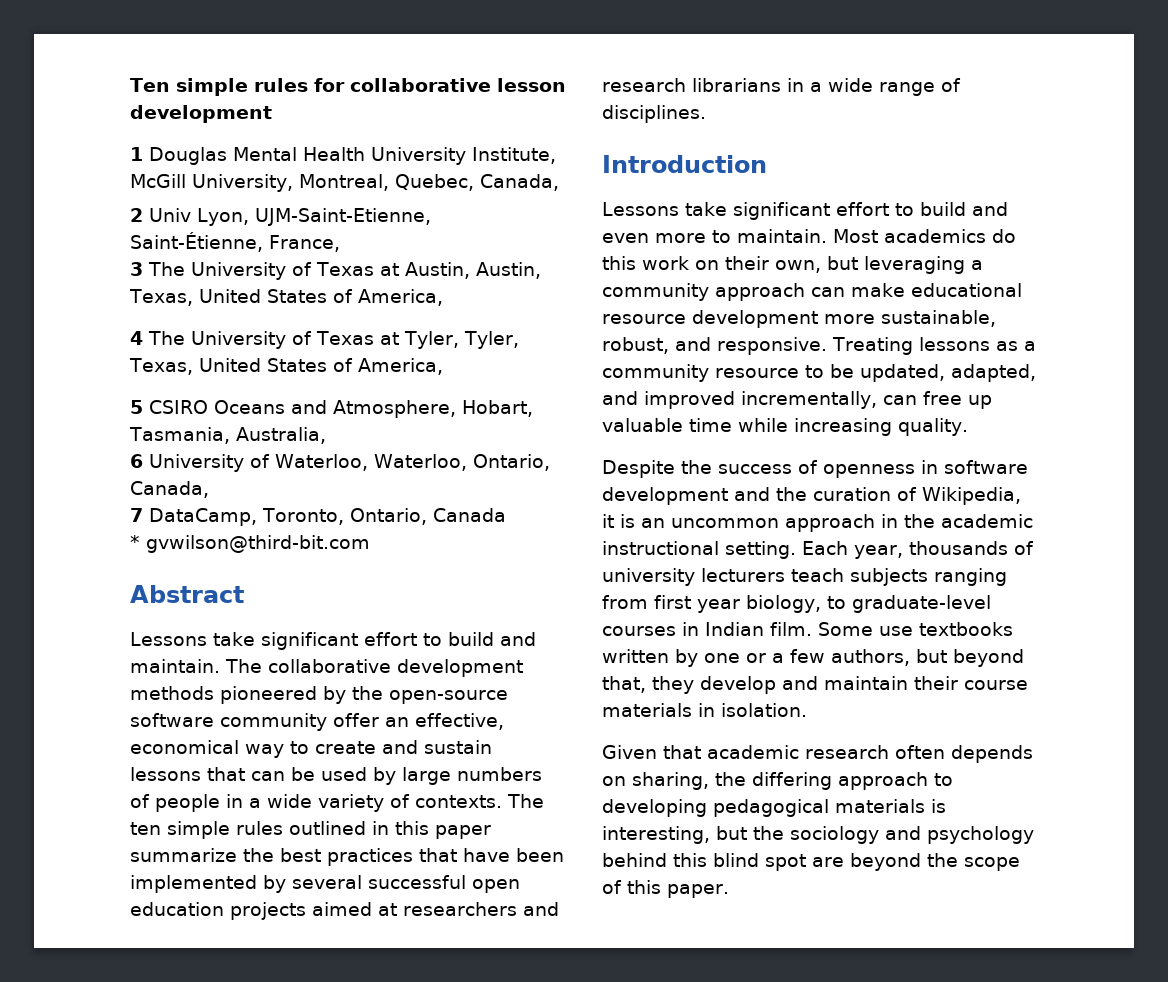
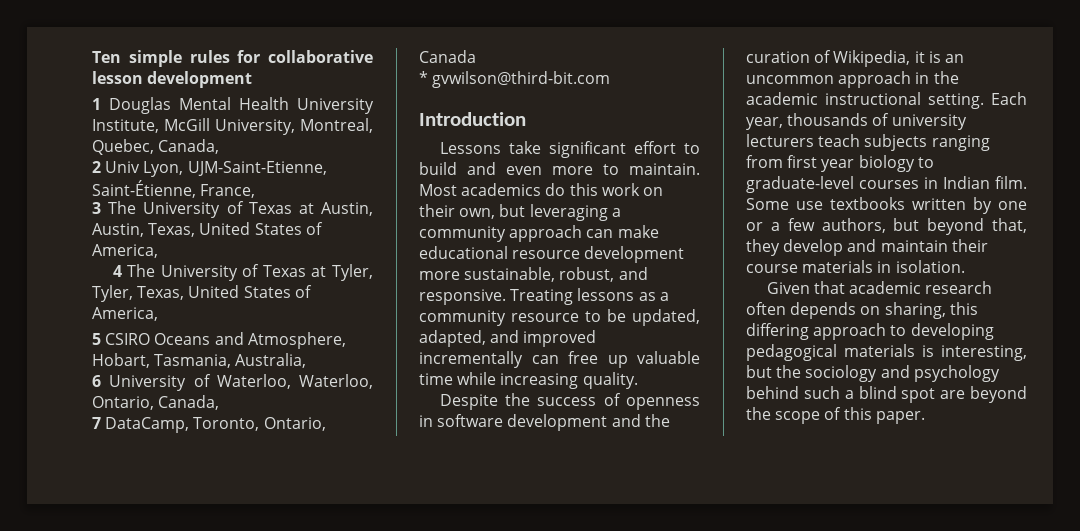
- Abstract
- Lessons take significant effort to build and maintain. The collaborative development methods pioneered by the open-source software community offer an effective, economical way to create and sustain lessons that can be used by large numbers of people in a wide variety of contexts. The ten simple rules outlined in this paper summarize the best practices that have been implemented by several successful open education projects aimed at researchers and research librarians in a wide range of disciplines.
- Treating lessons as a community resource to be updated, adapted, and improved incrementally, can free up valuable time while increasing quality.
+ Treating lessons as a community resource to be updated, adapted, and improved incrementally can free up valuable time while increasing quality.
- Each year, thousands of university lecturers teach subjects ranging from first year biology, to graduate-level courses in Indian film.
+ Each year, thousands of university lecturers teach subjects ranging from first year biology to graduate-level courses in Indian film.
- Given that academic research often depends on sharing, the differing approach to developing pedagogical materials is interesting, but the sociology and psychology behind this blind spot are beyond the scope of this paper.
+ Given that academic research often depends on sharing, this differing approach to developing pedagogical materials is interesting, but the sociology and psychology behind such a blind spot are beyond the scope of this paper.

